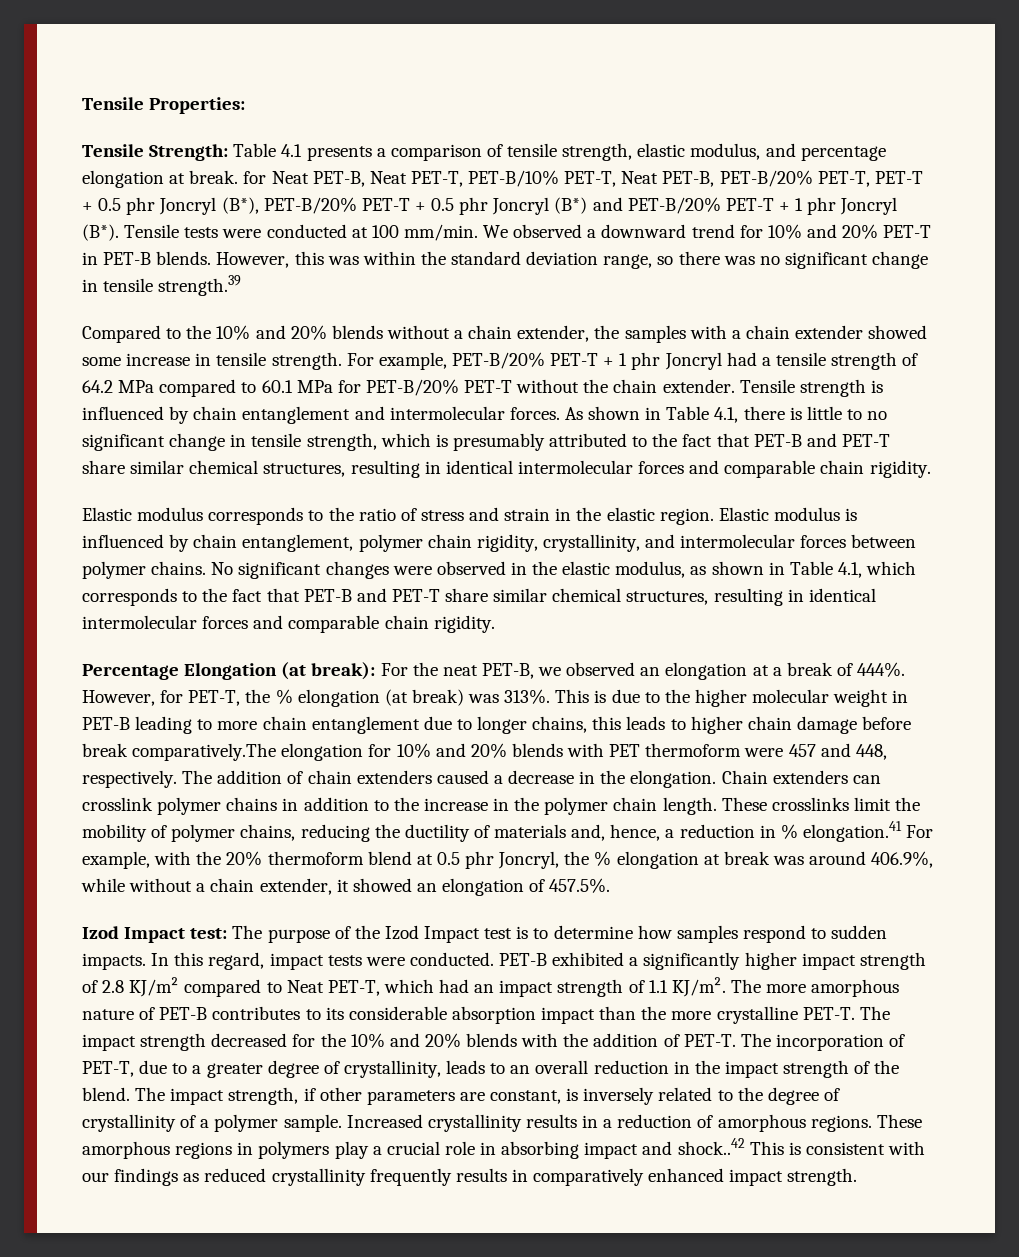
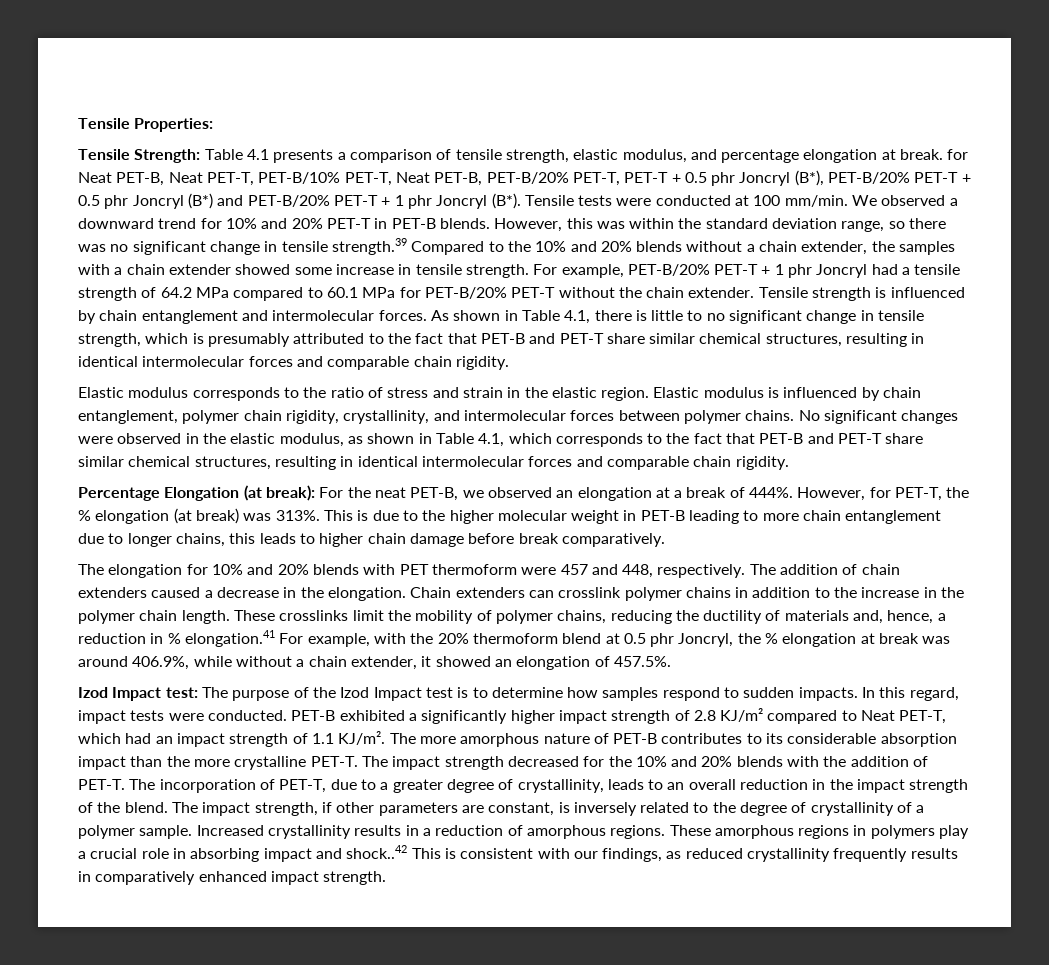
- However, this was within the standard deviation range, so there was no significant change in tensile strength.39
- Compared to the 10% and 20% blends without a chain extender, the samples with a chain extender showed some increase in tensile strength.
+ However, this was within the standard deviation range, so there was no significant change in tensile strength.39 Compared to the 10% and 20% blends without a chain extender, the samples with a chain extender showed some increase in tensile strength.
- This is due to the higher molecular weight in PET-B leading to more chain entanglement due to longer chains, this leads to higher chain damage before break comparatively.The elongation for 10% and 20% blends with PET thermoform were 457 and 448, respectively.
+ This is due to the higher molecular weight in PET-B leading to more chain entanglement due to longer chains, this leads to higher chain damage before break comparatively.
+ The elongation for 10% and 20% blends with PET thermoform were 457 and 448, respectively.
- These amorphous regions in polymers play a crucial role in absorbing impact and shock..42 This is consistent with our findings as reduced crystallinity frequently results in comparatively enhanced impact strength.
+ These amorphous regions in polymers play a crucial role in absorbing impact and shock..42 This is consistent with our findings, as reduced crystallinity frequently results in comparatively enhanced impact strength.

